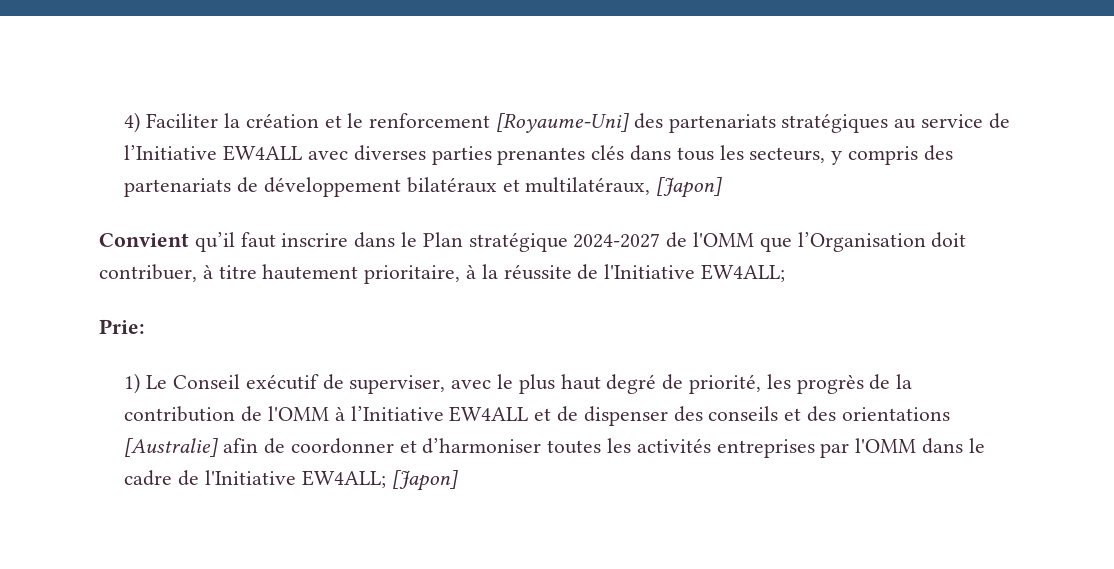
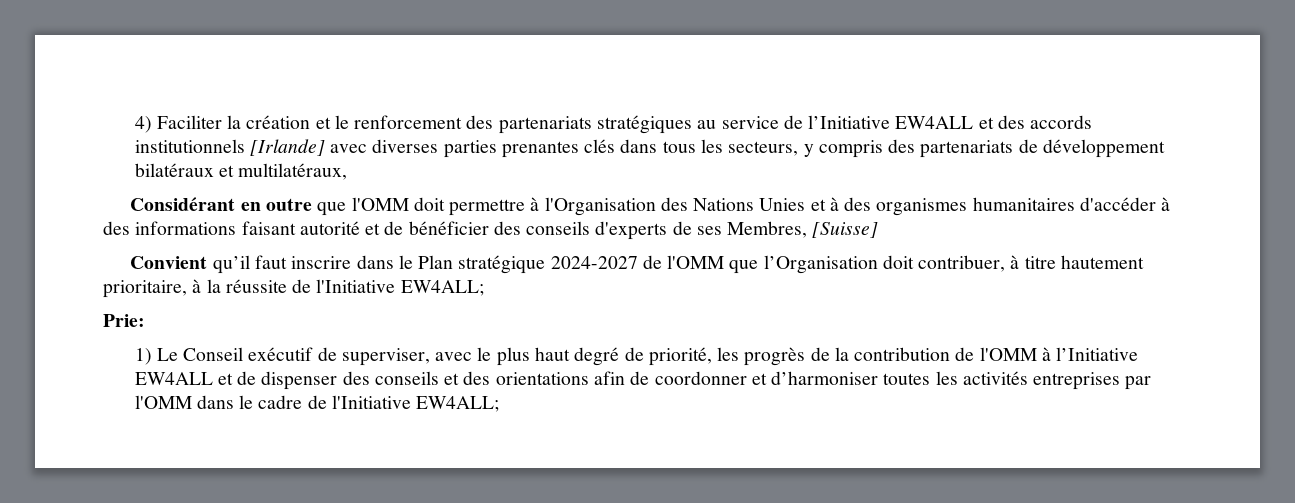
- 4) Faciliter la création et le renforcement [Royaume-Uni] des partenariats stratégiques au service de l’Initiative EW4ALL avec diverses parties prenantes clés dans tous les secteurs, y compris des partenariats de développement bilatéraux et multilatéraux, [Japon]
+ 4) Faciliter la création et le renforcement des partenariats stratégiques au service de l’Initiative EW4ALL et des accords institutionnels [Irlande] avec diverses parties prenantes clés dans tous les secteurs, y compris des partenariats de développement bilatéraux et multilatéraux,
+ Considérant en outre que l'OMM doit permettre à l'Organisation des Nations Unies et à des organismes humanitaires d'accéder à des informations faisant autorité et de bénéficier des conseils d'experts de ses Membres, [Suisse]
- 1) Le Conseil exécutif de superviser, avec le plus haut degré de priorité, les progrès de la contribution de l'OMM à l’Initiative EW4ALL et de dispenser des conseils et des orientations [Australie] afin de coordonner et d’harmoniser toutes les activités entreprises par l'OMM dans le cadre de l'Initiative EW4ALL; [Japon]
+ 1) Le Conseil exécutif de superviser, avec le plus haut degré de priorité, les progrès de la contribution de l'OMM à l’Initiative EW4ALL et de dispenser des conseils et des orientations afin de coordonner et d’harmoniser toutes les activités entreprises par l'OMM dans le cadre de l'Initiative EW4ALL;

